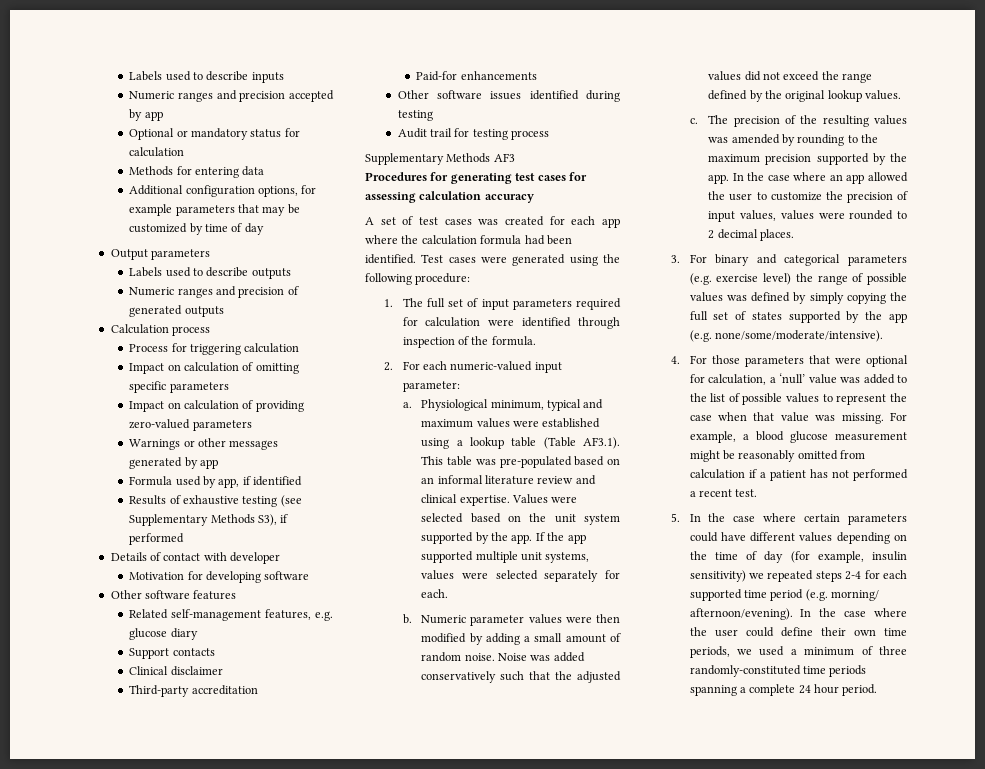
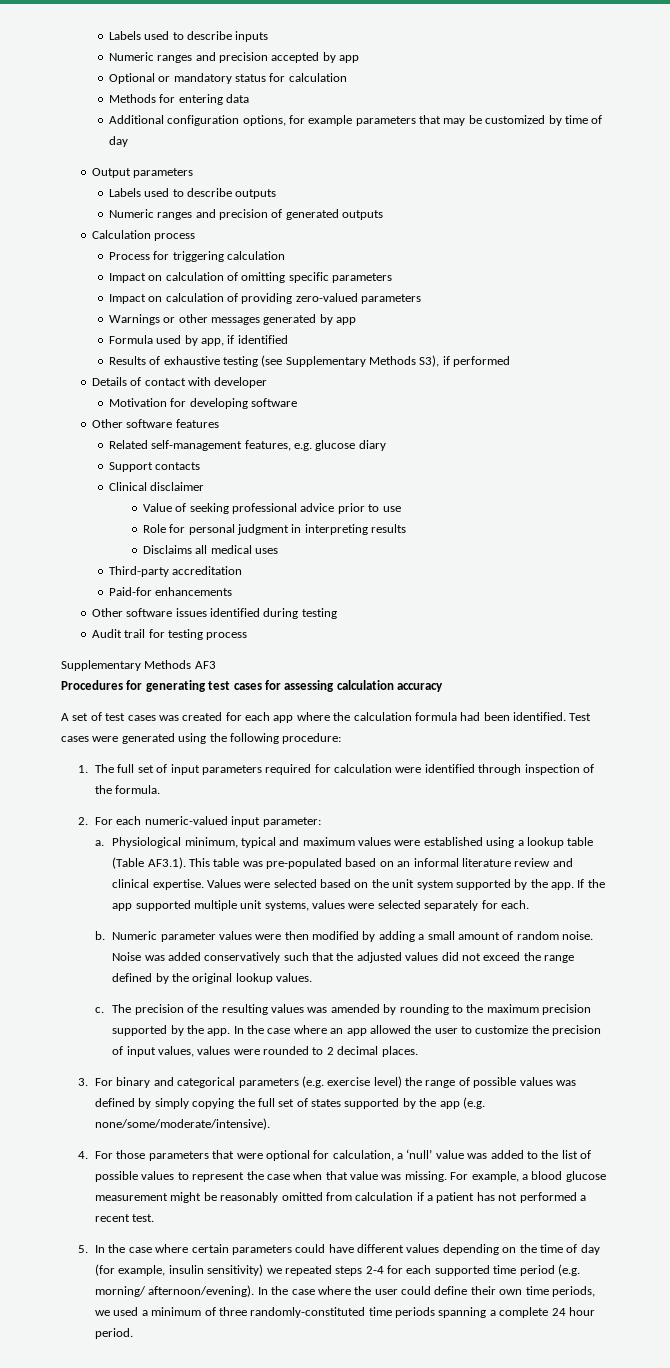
+ Value of seeking professional advice prior to use
+ Role for personal judgment in interpreting results
+ Disclaims all medical uses

